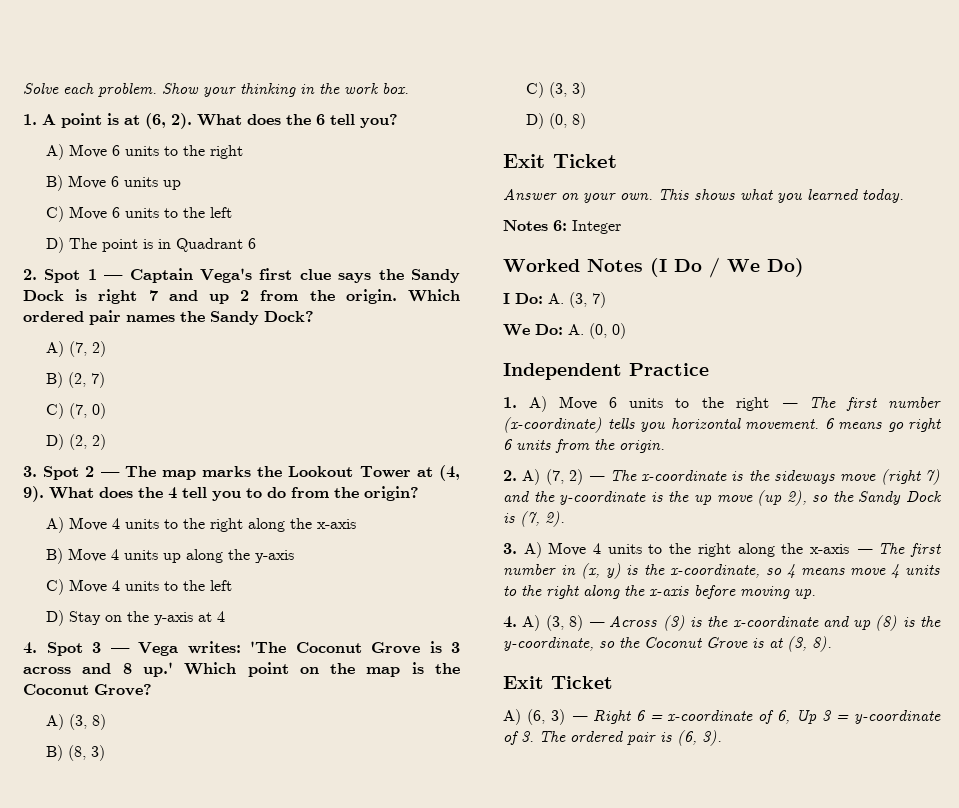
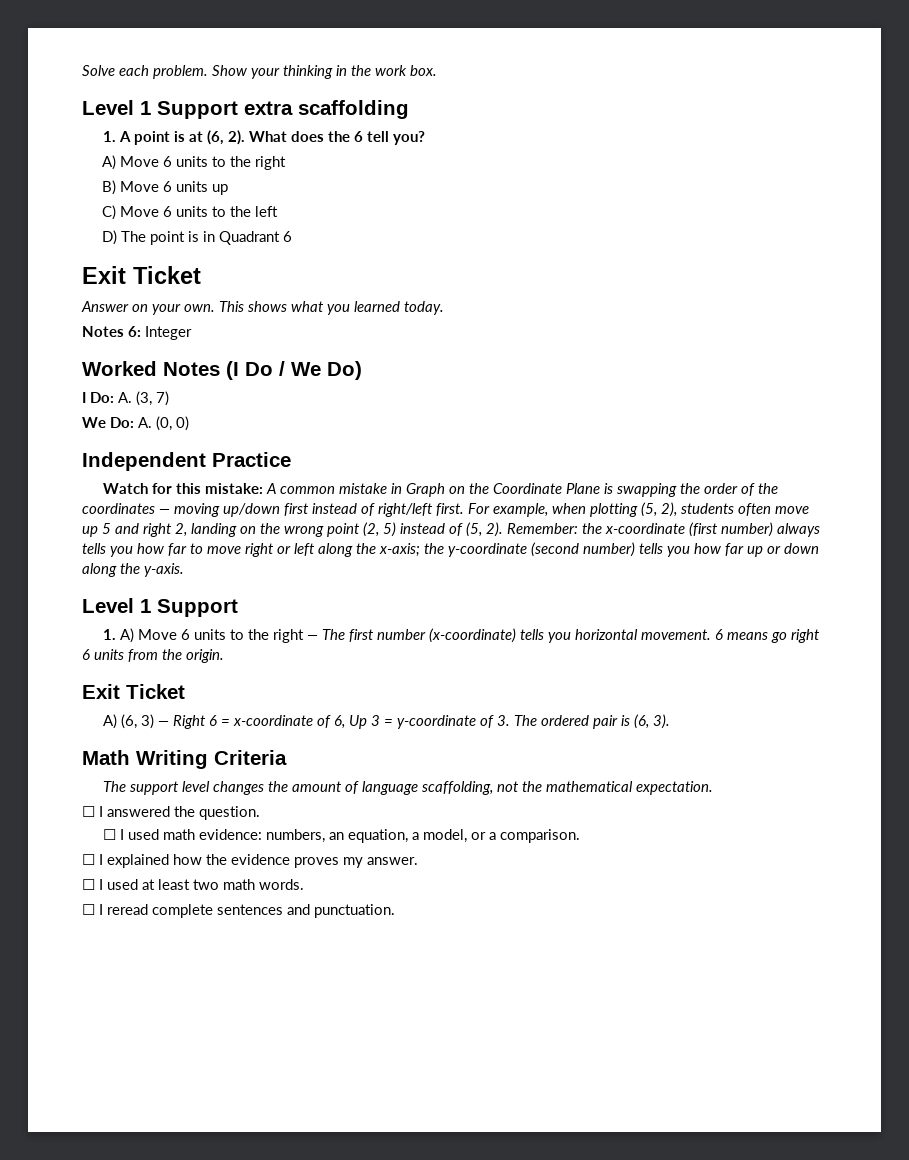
+ Level 1 Support extra scaffolding
- 2. Spot 1 — Captain Vega's first clue says the Sandy Dock is right 7 and up 2 from the origin. Which ordered pair names the Sandy Dock?
- A) (7, 2)
- B) (2, 7)
- C) (7, 0)
- D) (2, 2)
- 3. Spot 2 — The map marks the Lookout Tower at (4, 9). What does the 4 tell you to do from the origin?
- A) Move 4 units to the right along the x-axis
- B) Move 4 units up along the y-axis
- C) Move 4 units to the left
- D) Stay on the y-axis at 4
- 4. Spot 3 — Vega writes: 'The Coconut Grove is 3 across and 8 up.' Which point on the map is the Coconut Grove?
- A) (3, 8)
- B) (8, 3)
- C) (3, 3)
- D) (0, 8)
+ Watch for this mistake: A common mistake in Graph on the Coordinate Plane is swapping the order of the coordinates — moving up/down first instead of right/left first. For example, when plotting (5, 2), students often move up 5 and right 2, landing on the wrong point (2, 5) instead of (5, 2). Remember: the x-coordinate (first number) always tells you how far to move right or left along the x-axis; the y-coordinate (second number) tells you how far up or down along the y-axis.
+ Level 1 Support
- 2. A) (7, 2) — The x-coordinate is the sideways move (right 7) and the y-coordinate is the up move (up 2), so the Sandy Dock is (7, 2).
- 3. A) Move 4 units to the right along the x-axis — The first number in (x, y) is the x-coordinate, so 4 means move 4 units to the right along the x-axis before moving up.
- 4. A) (3, 8) — Across (3) is the x-coordinate and up (8) is the y-coordinate, so the Coconut Grove is at (3, 8).
+ Math Writing Criteria
+ The support level changes the amount of language scaffolding, not the mathematical expectation.
+ ☐ I answered the question.
+ ☐ I used math evidence: numbers, an equation, a model, or a comparison.
+ ☐ I explained how the evidence proves my answer.
+ ☐ I used at least two math words.
+ ☐ I reread complete sentences and punctuation.

